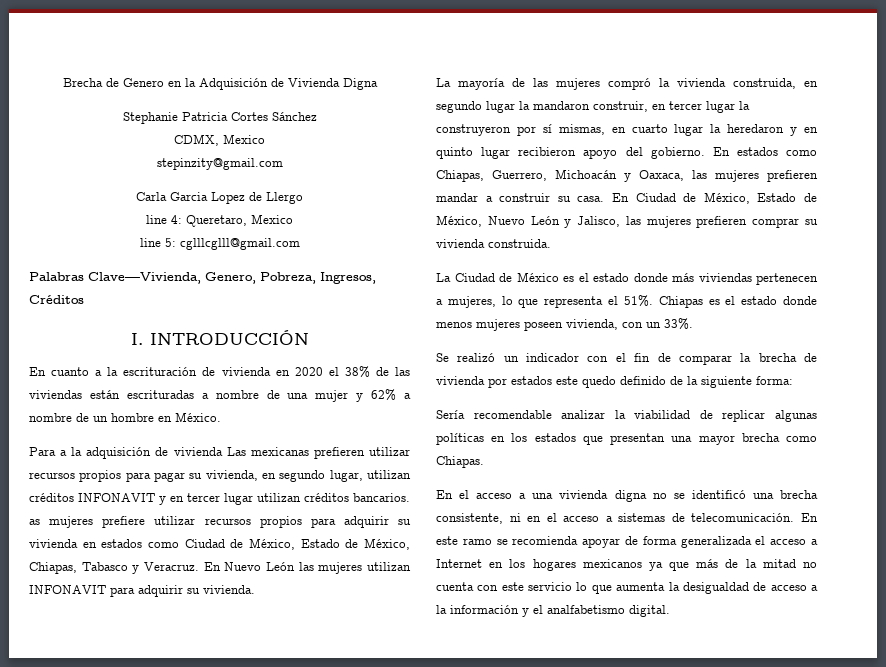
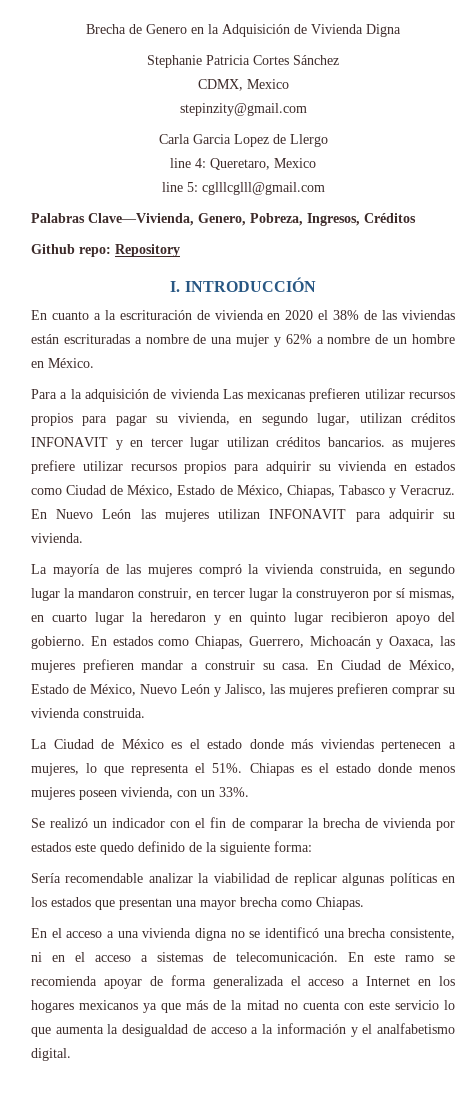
+ Github repo: Repository

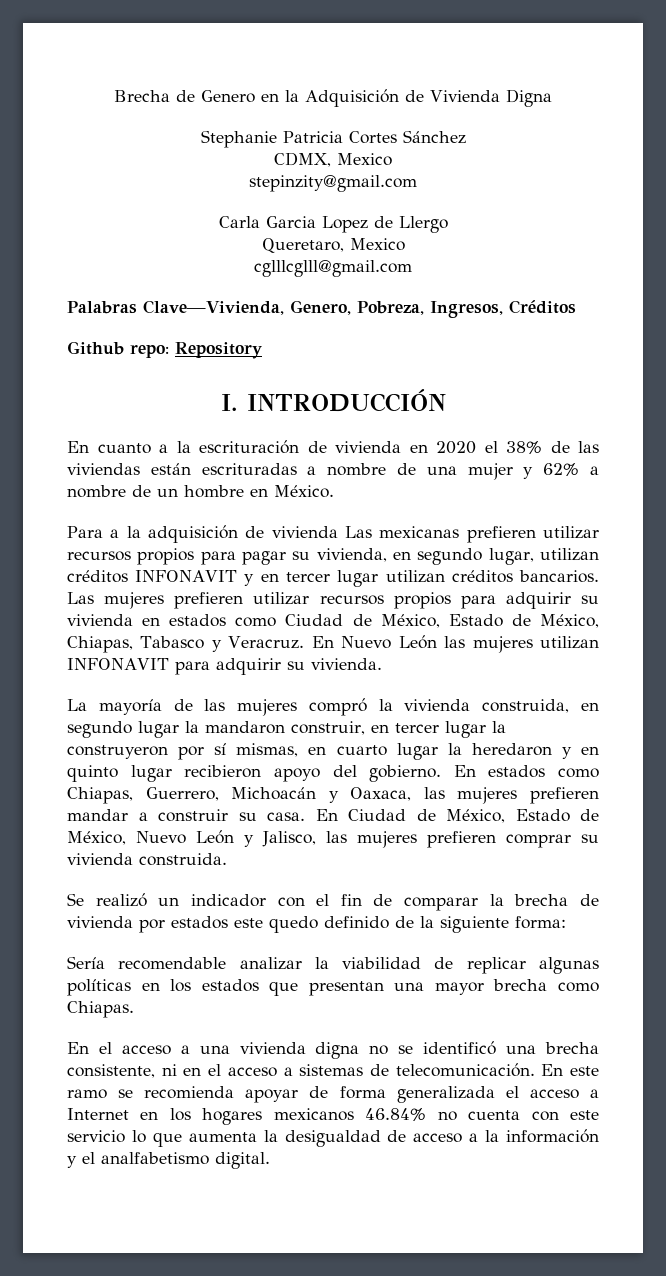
- line 4: Queretaro, Mexico
+ Queretaro, Mexico
- line 5: cglllcglll@gmail.com
+ cglllcglll@gmail.com
- Para a la adquisición de vivienda Las mexicanas prefieren utilizar recursos propios para pagar su vivienda, en segundo lugar, utilizan créditos INFONAVIT y en tercer lugar utilizan créditos bancarios. as mujeres prefiere utilizar recursos propios para adquirir su vivienda en estados como Ciudad de México, Estado de México, Chiapas, Tabasco y Veracruz.
+ Para a la adquisición de vivienda Las mexicanas prefieren utilizar recursos propios para pagar su vivienda, en segundo lugar, utilizan créditos INFONAVIT y en tercer lugar utilizan créditos bancarios. Las mujeres prefieren utilizar recursos propios para adquirir su vivienda en estados como Ciudad de México, Estado de México, Chiapas, Tabasco y Veracruz.
- La Ciudad de México es el estado donde más viviendas pertenecen a mujeres, lo que representa el 51%. Chiapas es el estado donde menos mujeres poseen vivienda, con un 33%.
- En este ramo se recomienda apoyar de forma generalizada el acceso a Internet en los hogares mexicanos ya que más de la mitad no cuenta con este servicio lo que aumenta la desigualdad de acceso a la información y el analfabetismo digital.
+ En este ramo se recomienda apoyar de forma generalizada el acceso a Internet en los hogares mexicanos 46.84% no cuenta con este servicio lo que aumenta la desigualdad de acceso a la información y el analfabetismo digital.

